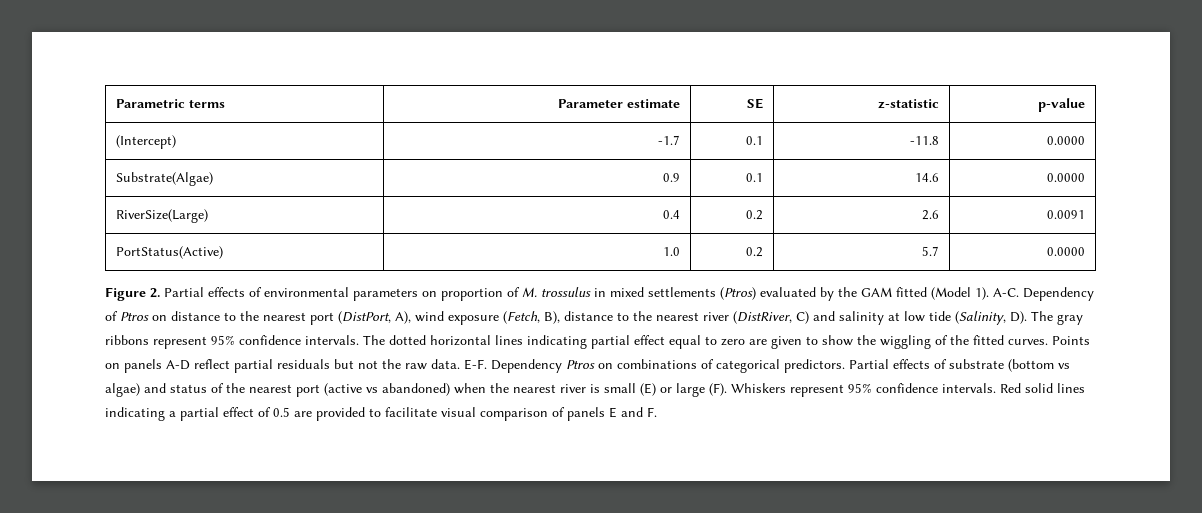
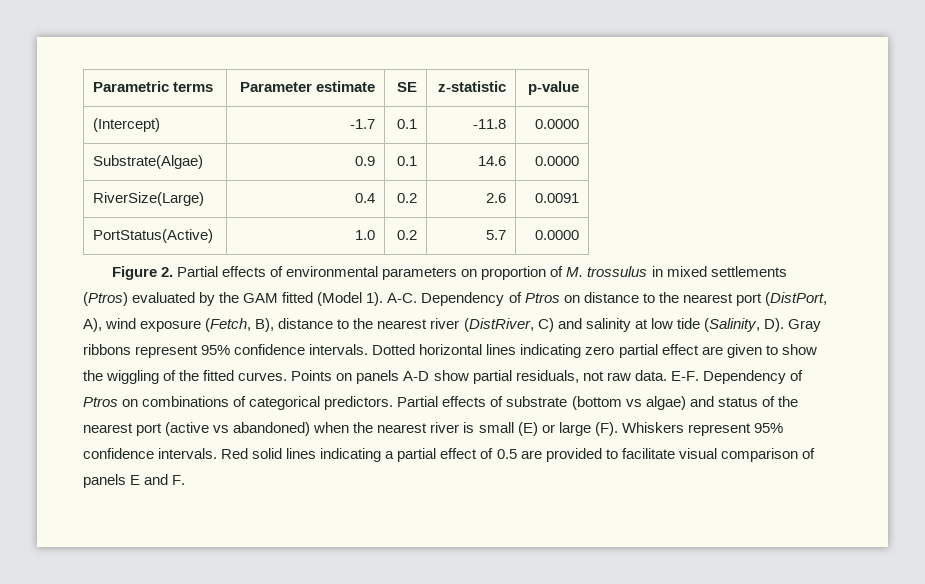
- A-C. Dependency of Ptros on distance to the nearest port (DistPort, A), wind exposure (Fetch, B), distance to the nearest river (DistRiver, C) and salinity at low tide (Salinity, D). The gray ribbons represent 95% confidence intervals.
+ A-C. Dependency of Ptros on distance to the nearest port (DistPort, A), wind exposure (Fetch, B), distance to the nearest river (DistRiver, C) and salinity at low tide (Salinity, D). Gray ribbons represent 95% confidence intervals.
- The dotted horizontal lines indicating partial effect equal to zero are given to show the wiggling of the fitted curves.
+ Dotted horizontal lines indicating zero partial effect are given to show the wiggling of the fitted curves.
- Points on panels A-D reflect partial residuals but not the raw data.
+ Points on panels A-D show partial residuals, not raw data.
- E-F. Dependency Ptros on combinations of categorical predictors.
+ E-F. Dependency of Ptros on combinations of categorical predictors.

